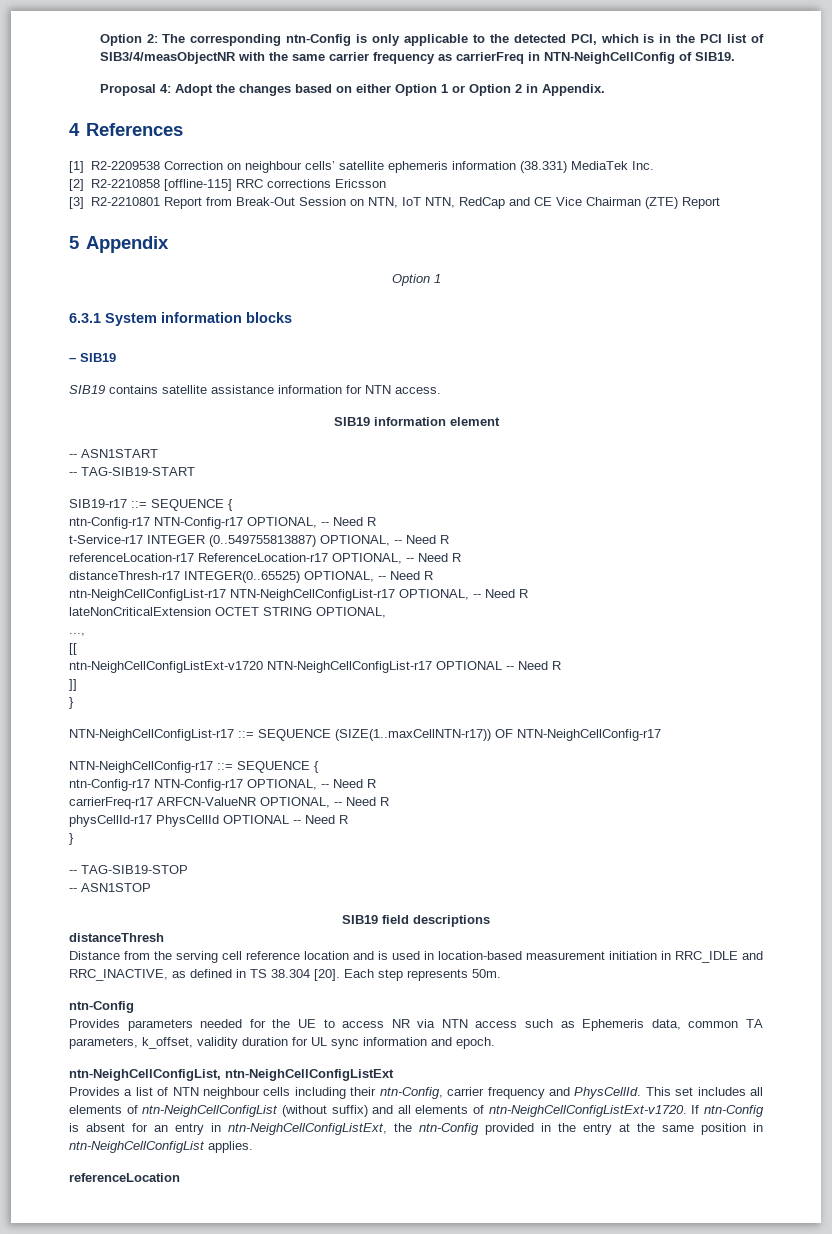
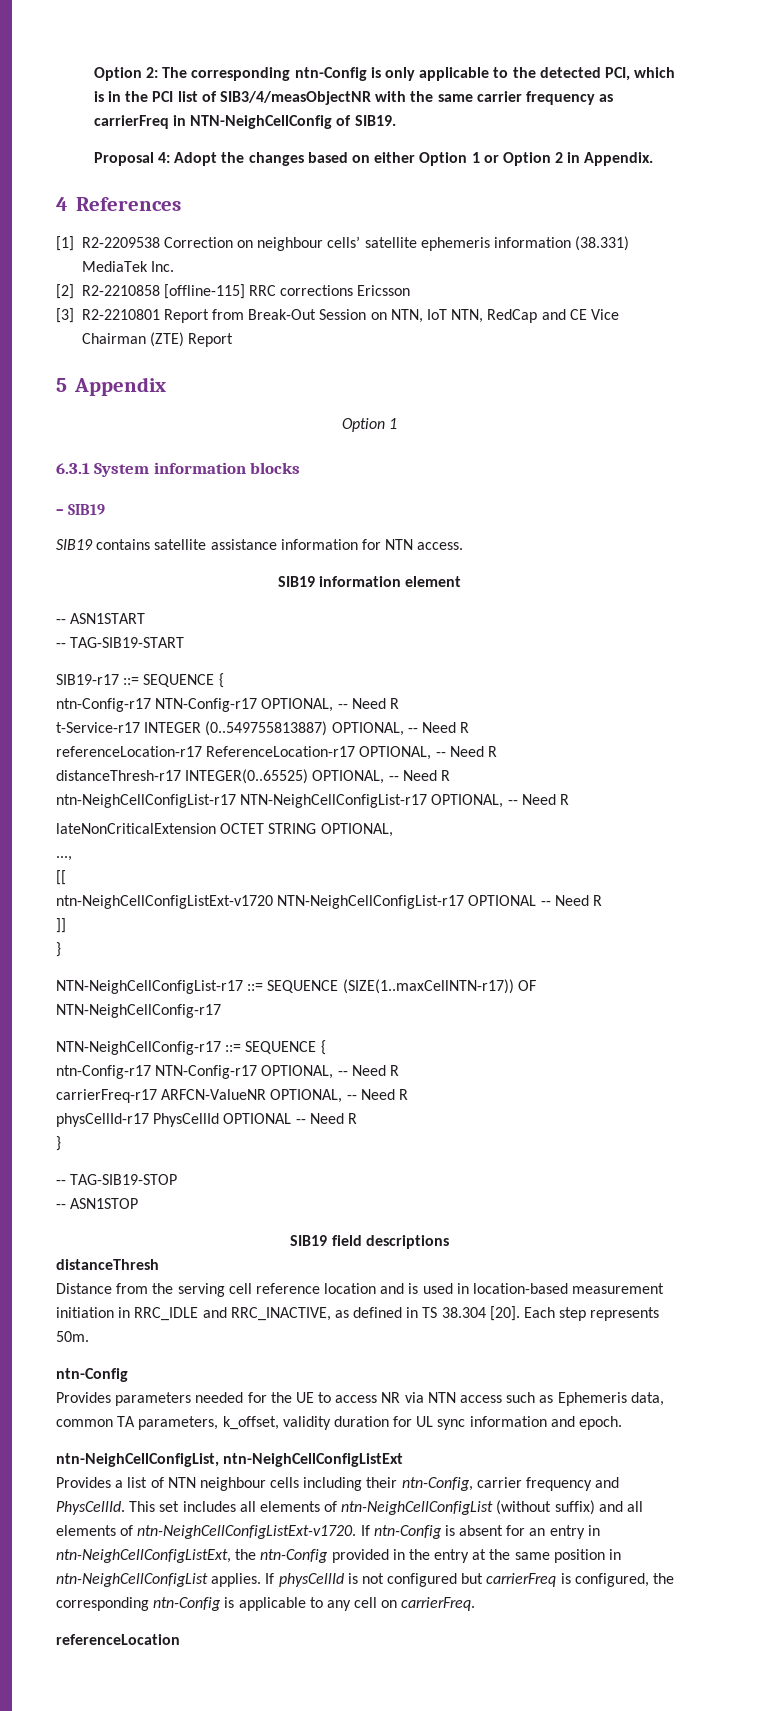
+ If physCellId is not configured but carrierFreq is configured, the corresponding ntn-Config is applicable to any cell on carrierFreq.

